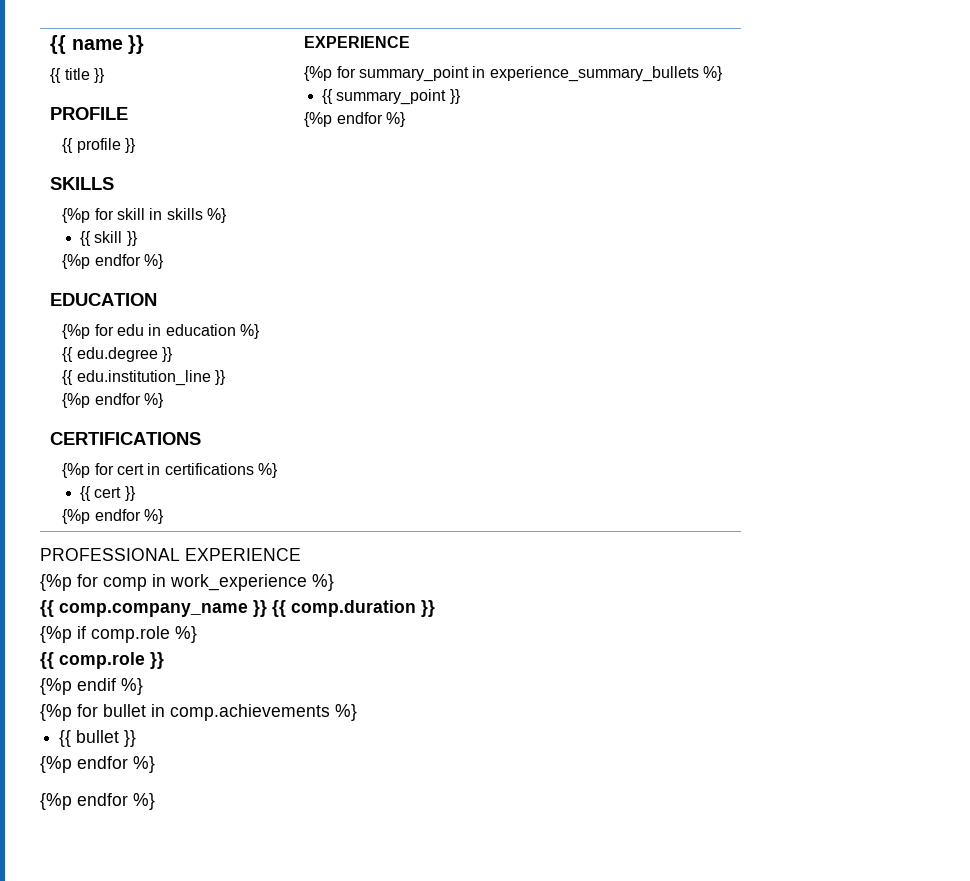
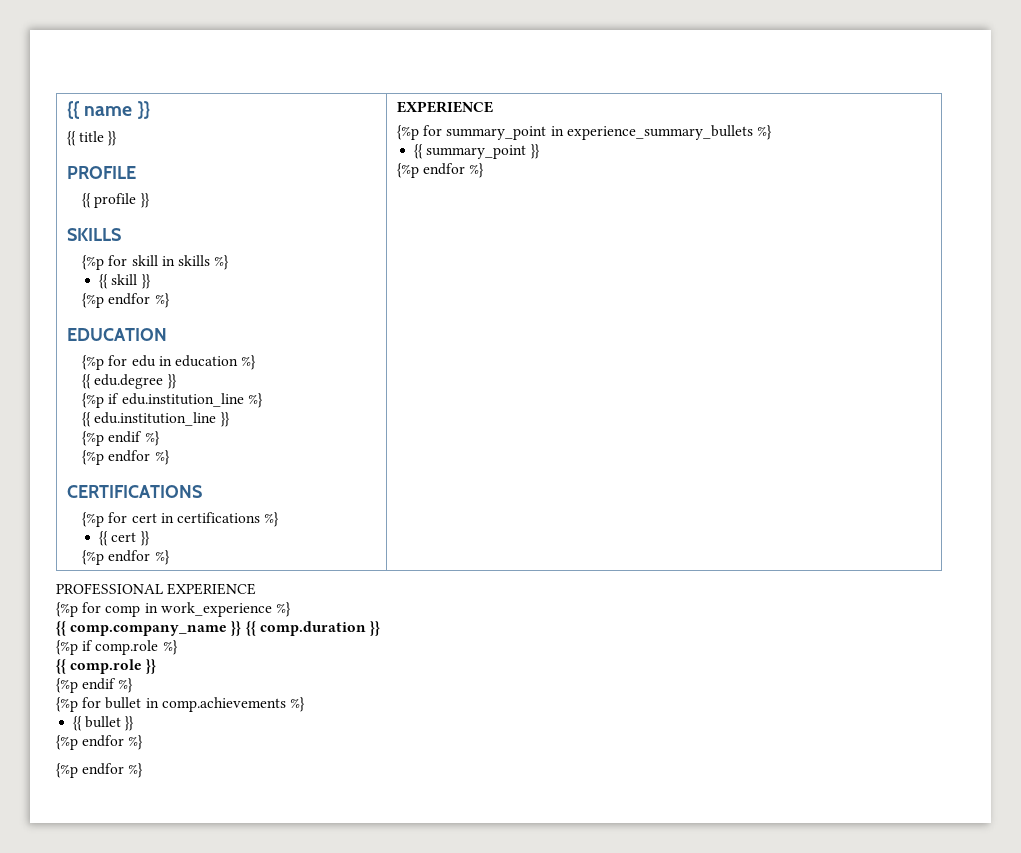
+ {%p if edu.institution_line %}
  {{ edu.institution_line }}
+ {%p endif %}

